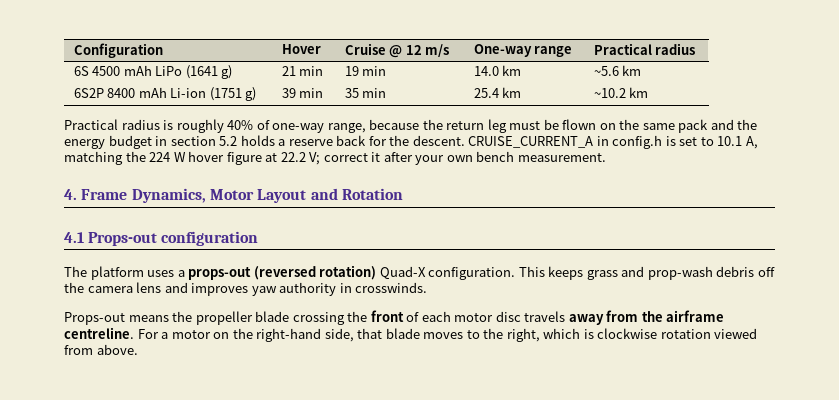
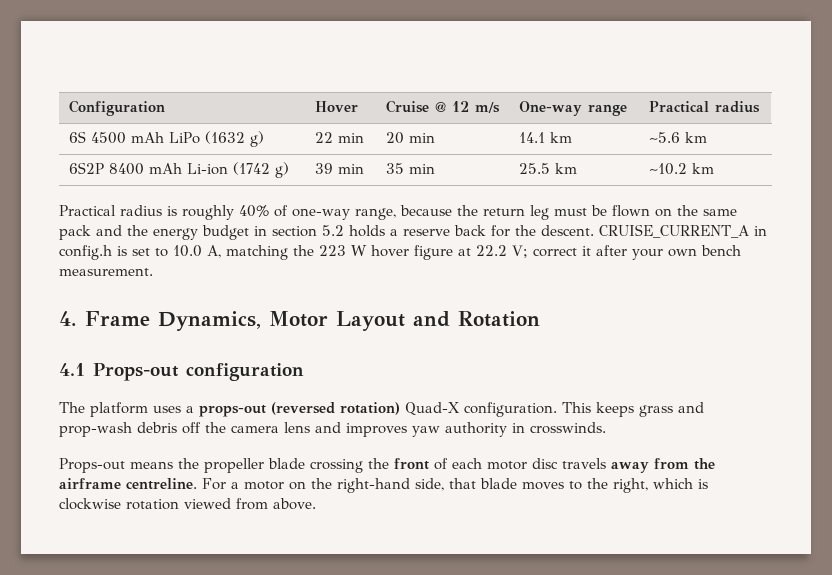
- 6S 4500 mAh LiPo (1641 g) | 21 min | 19 min | 14.0 km | ~5.6 km
+ 6S 4500 mAh LiPo (1632 g) | 22 min | 20 min | 14.1 km | ~5.6 km
- 6S2P 8400 mAh Li-ion (1751 g) | 39 min | 35 min | 25.4 km | ~10.2 km
+ 6S2P 8400 mAh Li-ion (1742 g) | 39 min | 35 min | 25.5 km | ~10.2 km
- CRUISE_CURRENT_A in config.h is set to 10.1 A, matching the 224 W hover figure at 22.2 V; correct it after your own bench measurement.
+ CRUISE_CURRENT_A in config.h is set to 10.0 A, matching the 223 W hover figure at 22.2 V; correct it after your own bench measurement.

